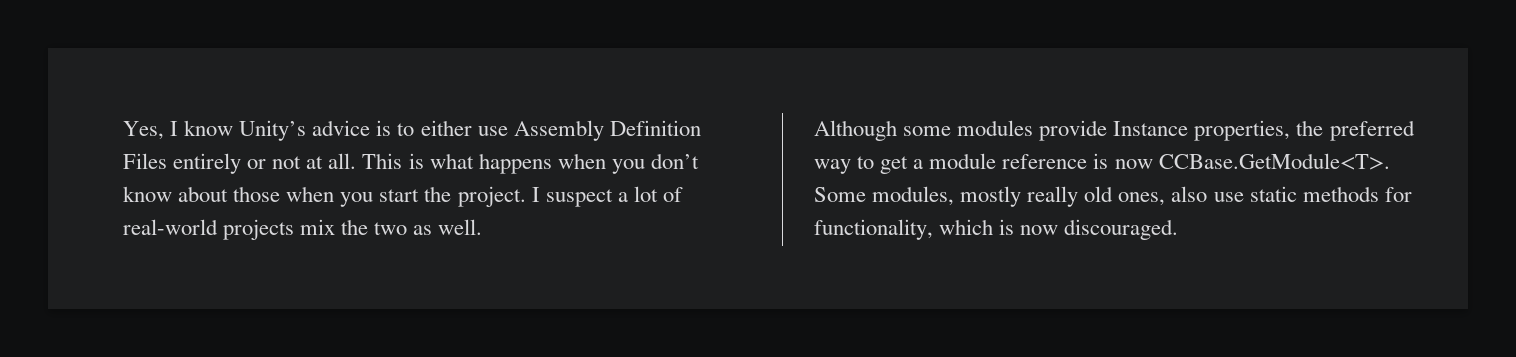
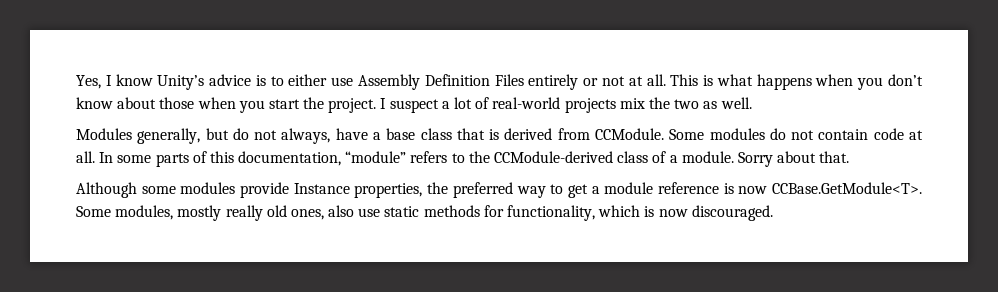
+ Modules generally, but do not always, have a base class that is derived from CCModule. Some modules do not contain code at all. In some parts of this documentation, “module” refers to the CCModule-derived class of a module. Sorry about that.

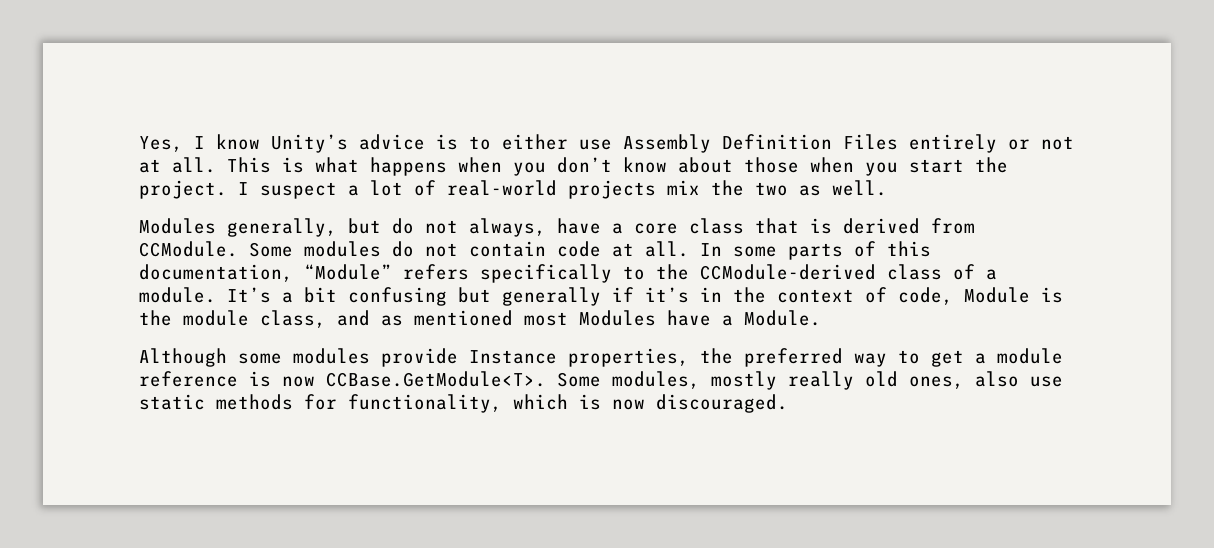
- Modules generally, but do not always, have a base class that is derived from CCModule.
+ Modules generally, but do not always, have a core class that is derived from CCModule.
- In some parts of this documentation, “module” refers to the CCModule-derived class of a module.
+ In some parts of this documentation, “Module” refers specifically to the CCModule-derived class of a module.
- Sorry about that.
+ It’s a bit confusing but generally if it’s in the context of code, Module is the module class, and as mentioned most Modules have a Module.

